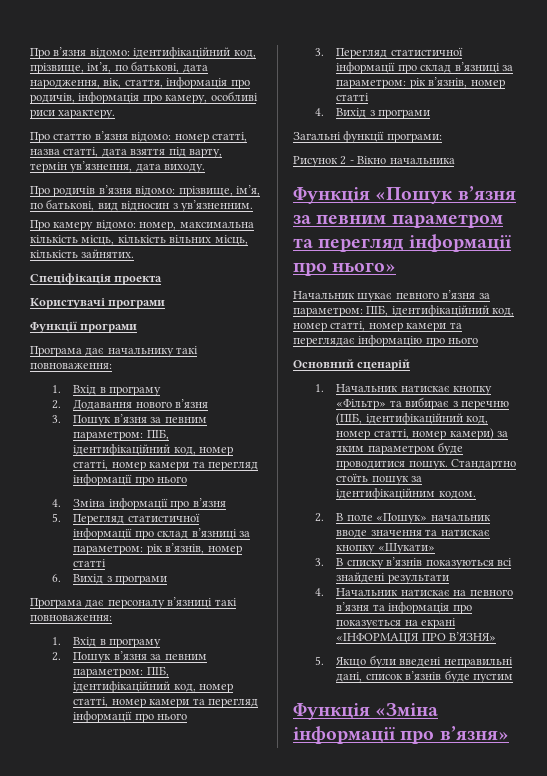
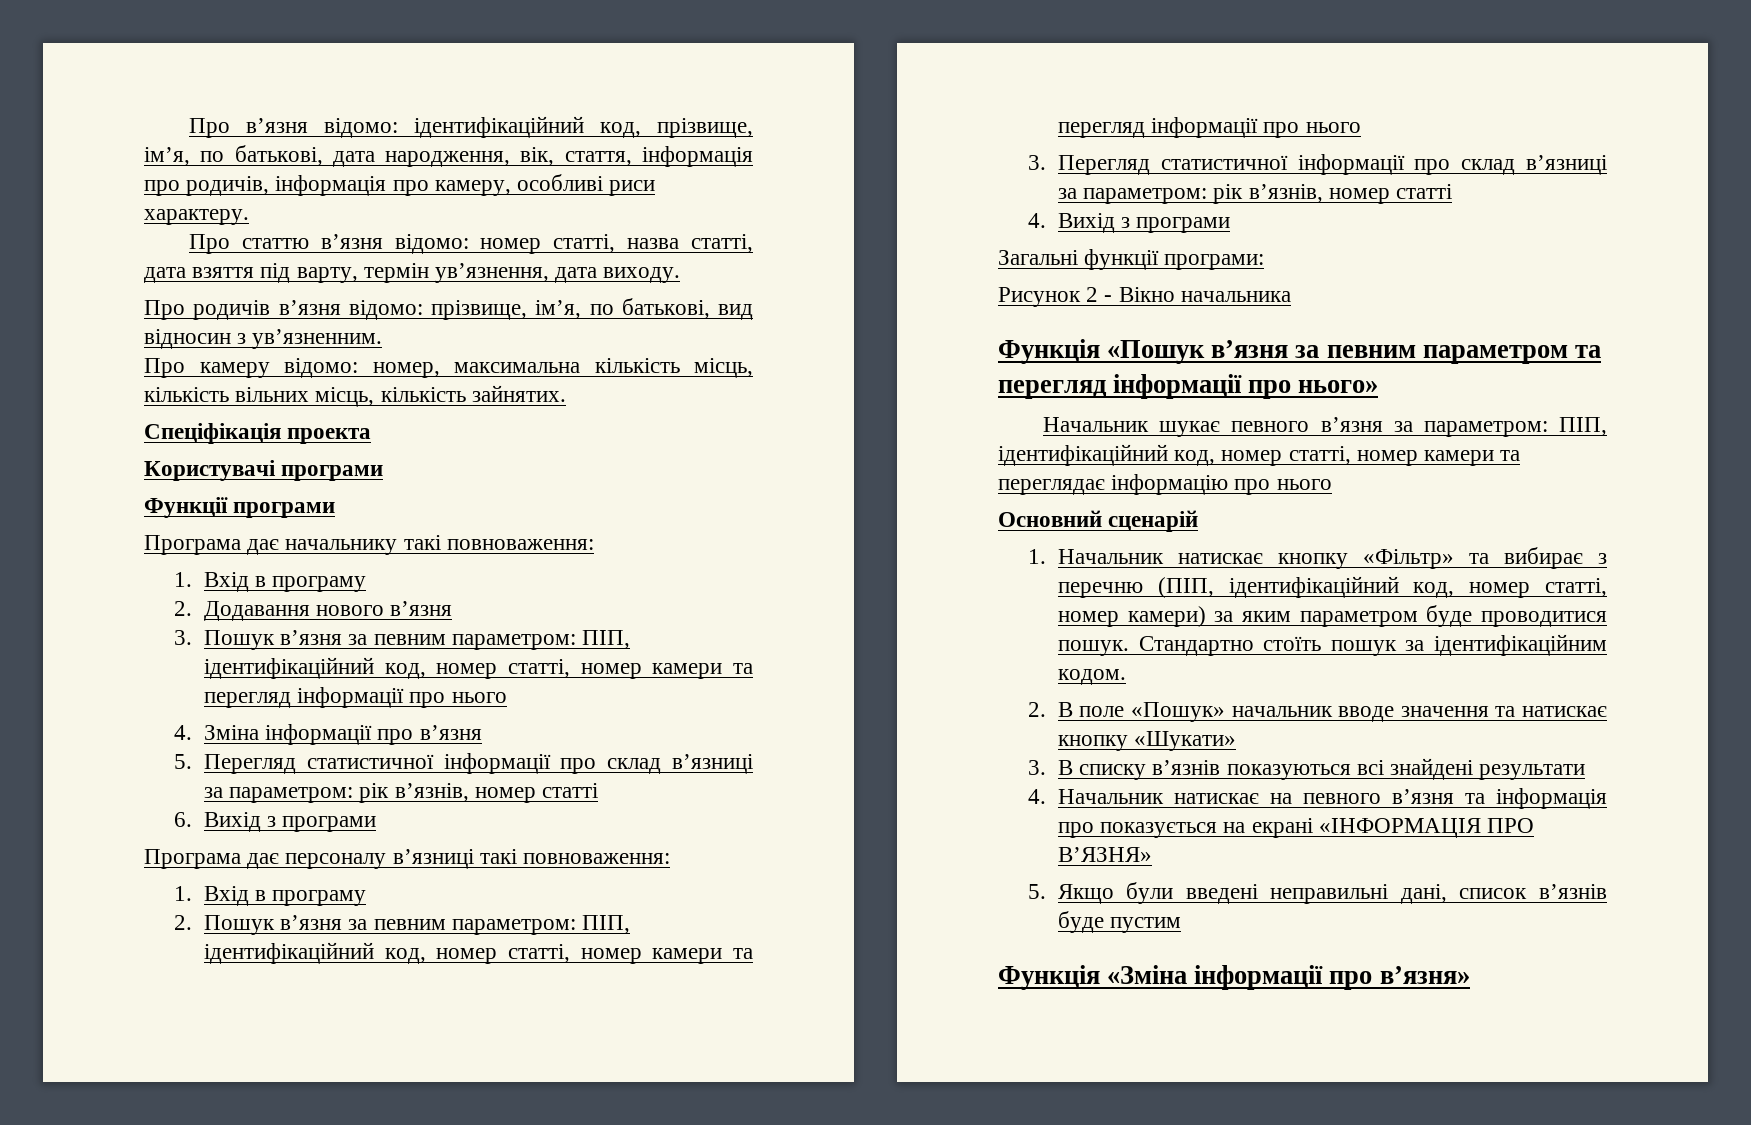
- 3. Пошук в’язня за певним параметром: ПІБ, ідентифікаційний код, номер статті, номер камери та перегляд інформації про нього
+ 3. Пошук в’язня за певним параметром: ПІП, ідентифікаційний код, номер статті, номер камери та перегляд інформації про нього
- 2. Пошук в’язня за певним параметром: ПІБ, ідентифікаційний код, номер статті, номер камери та перегляд інформації про нього
+ 2. Пошук в’язня за певним параметром: ПІП, ідентифікаційний код, номер статті, номер камери та перегляд інформації про нього
- Начальник шукає певного в’язня за параметром: ПІБ, ідентифікаційний код, номер статті, номер камери та переглядає інформацію про нього
+ Начальник шукає певного в’язня за параметром: ПІП, ідентифікаційний код, номер статті, номер камери та переглядає інформацію про нього
- 1. Начальник натискає кнопку «Фільтр» та вибирає з перечню (ПІБ, ідентифікаційний код, номер статті, номер камери) за яким параметром буде проводитися пошук.
+ 1. Начальник натискає кнопку «Фільтр» та вибирає з перечню (ПІП, ідентифікаційний код, номер статті, номер камери) за яким параметром буде проводитися пошук.

